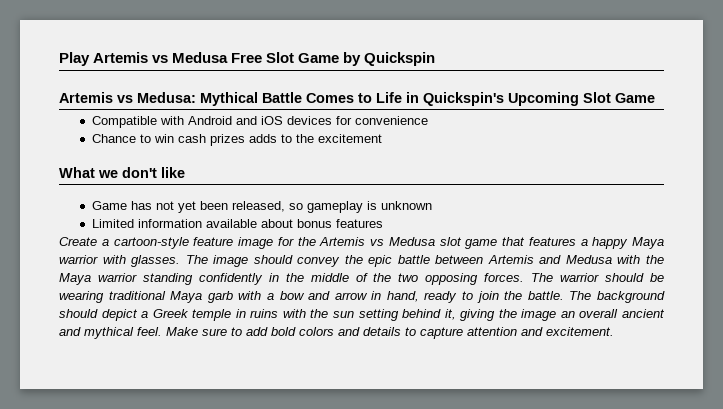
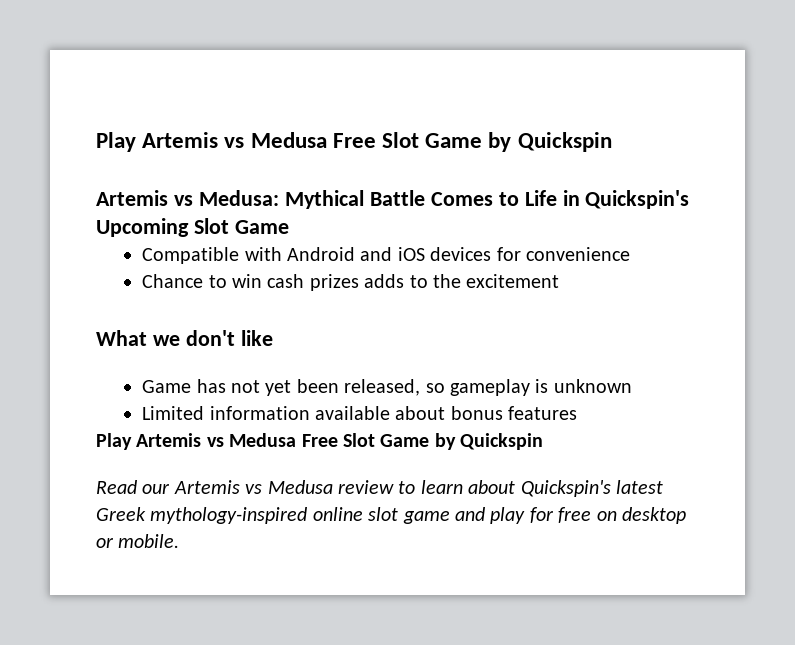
  Limited information available about bonus features
- Create a cartoon-style feature image for the Artemis vs Medusa slot game that features a happy Maya warrior with glasses. The image should convey the epic battle between Artemis and Medusa with the Maya warrior standing confidently in the middle of the two opposing forces. The warrior should be wearing traditional Maya garb with a bow and arrow in hand, ready to join the battle. The background should depict a Greek temple in ruins with the sun setting behind it, giving the image an overall ancient and mythical feel. Make sure to add bold colors and details to capture attention and excitement.
+ Play Artemis vs Medusa Free Slot Game by Quickspin
+ Read our Artemis vs Medusa review to learn about Quickspin's latest Greek mythology-inspired online slot game and play for free on desktop or mobile.

